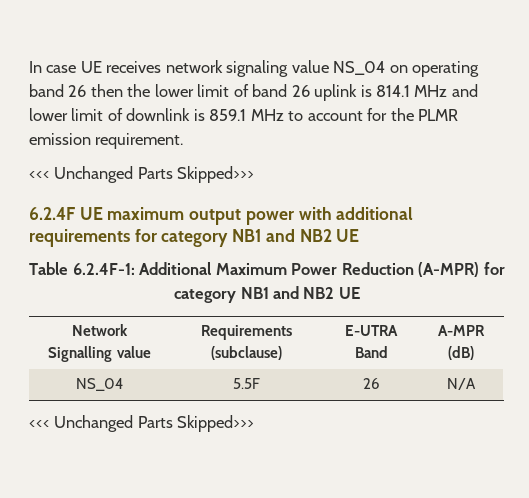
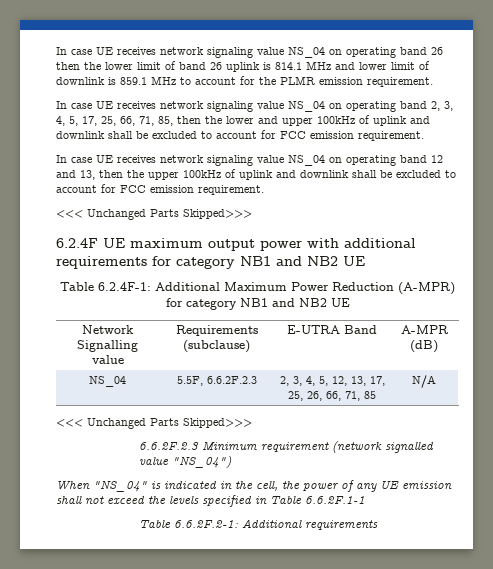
+ In case UE receives network signaling value NS_04 on operating band 2, 3, 4, 5, 17, 25, 66, 71, 85, then the lower and upper 100kHz of uplink and downlink shall be excluded to account for FCC emission requirement.
+ In case UE receives network signaling value NS_04 on operating band 12 and 13, then the upper 100kHz of uplink and downlink shall be excluded to account for FCC emission requirement.
- NS_04 | 5.5F | 26 | N/A
+ NS_04 | 5.5F, 6.6.2F.2.3 | 2, 3, 4, 5, 12, 13, 17, 25, 26, 66, 71, 85 | N/A
+ 6.6.2F.2.3 Minimum requirement (network signalled value "NS_04")
+ When "NS_04" is indicated in the cell, the power of any UE emission shall not exceed the levels specified in Table 6.6.2F.1-1
+ Table 6.6.2F.2-1: Additional requirements

